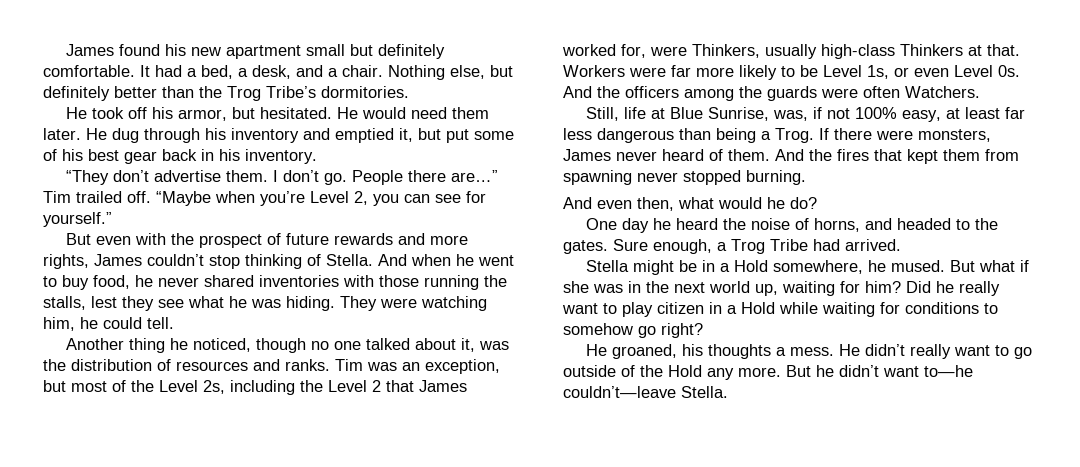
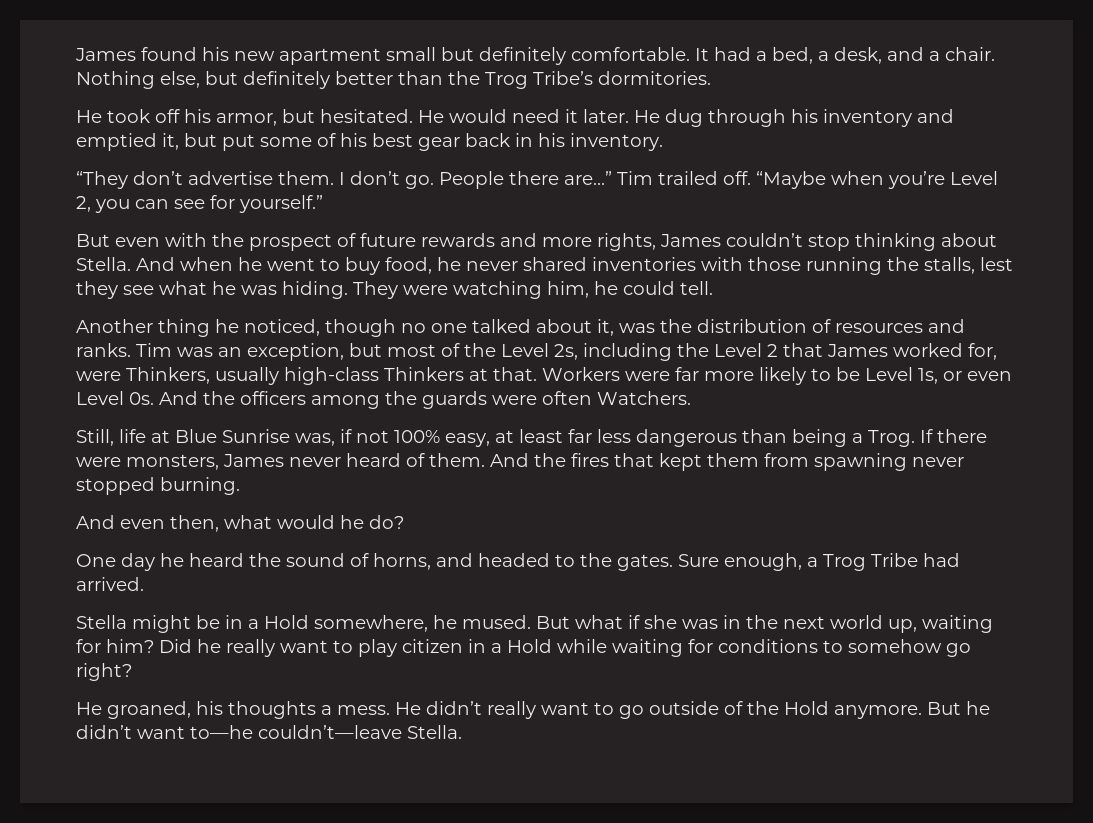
- He would need them later.
+ He would need it later.
- But even with the prospect of future rewards and more rights, James couldn’t stop thinking of Stella.
+ But even with the prospect of future rewards and more rights, James couldn’t stop thinking about Stella.
- Still, life at Blue Sunrise, was, if not 100% easy, at least far less dangerous than being a Trog.
+ Still, life at Blue Sunrise was, if not 100% easy, at least far less dangerous than being a Trog.
- One day he heard the noise of horns, and headed to the gates.
+ One day he heard the sound of horns, and headed to the gates.
- He didn’t really want to go outside of the Hold any more.
+ He didn’t really want to go outside of the Hold anymore.

